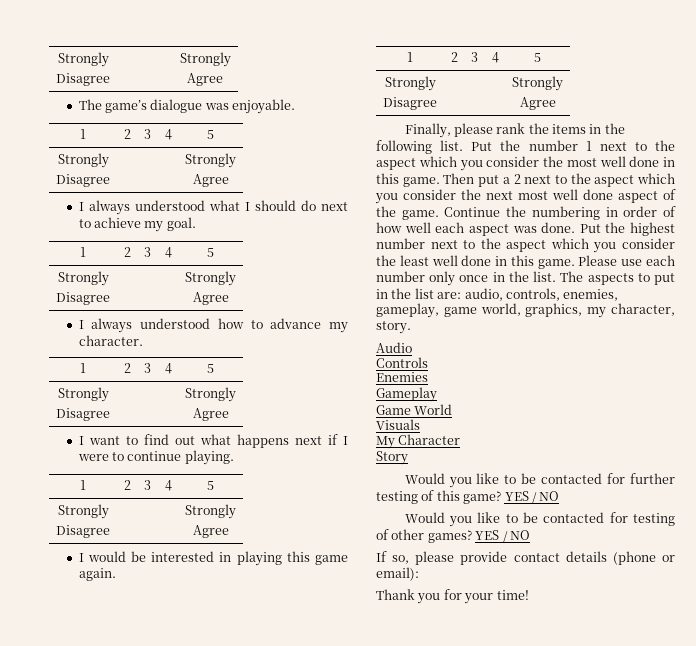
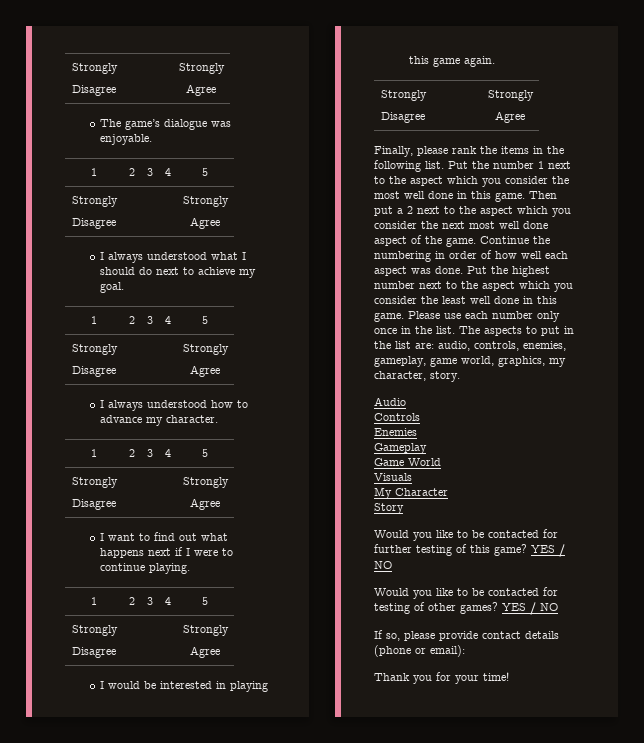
  I would be interested in playing this game again.
- 1 | 2 | 3 | 4 | 5

